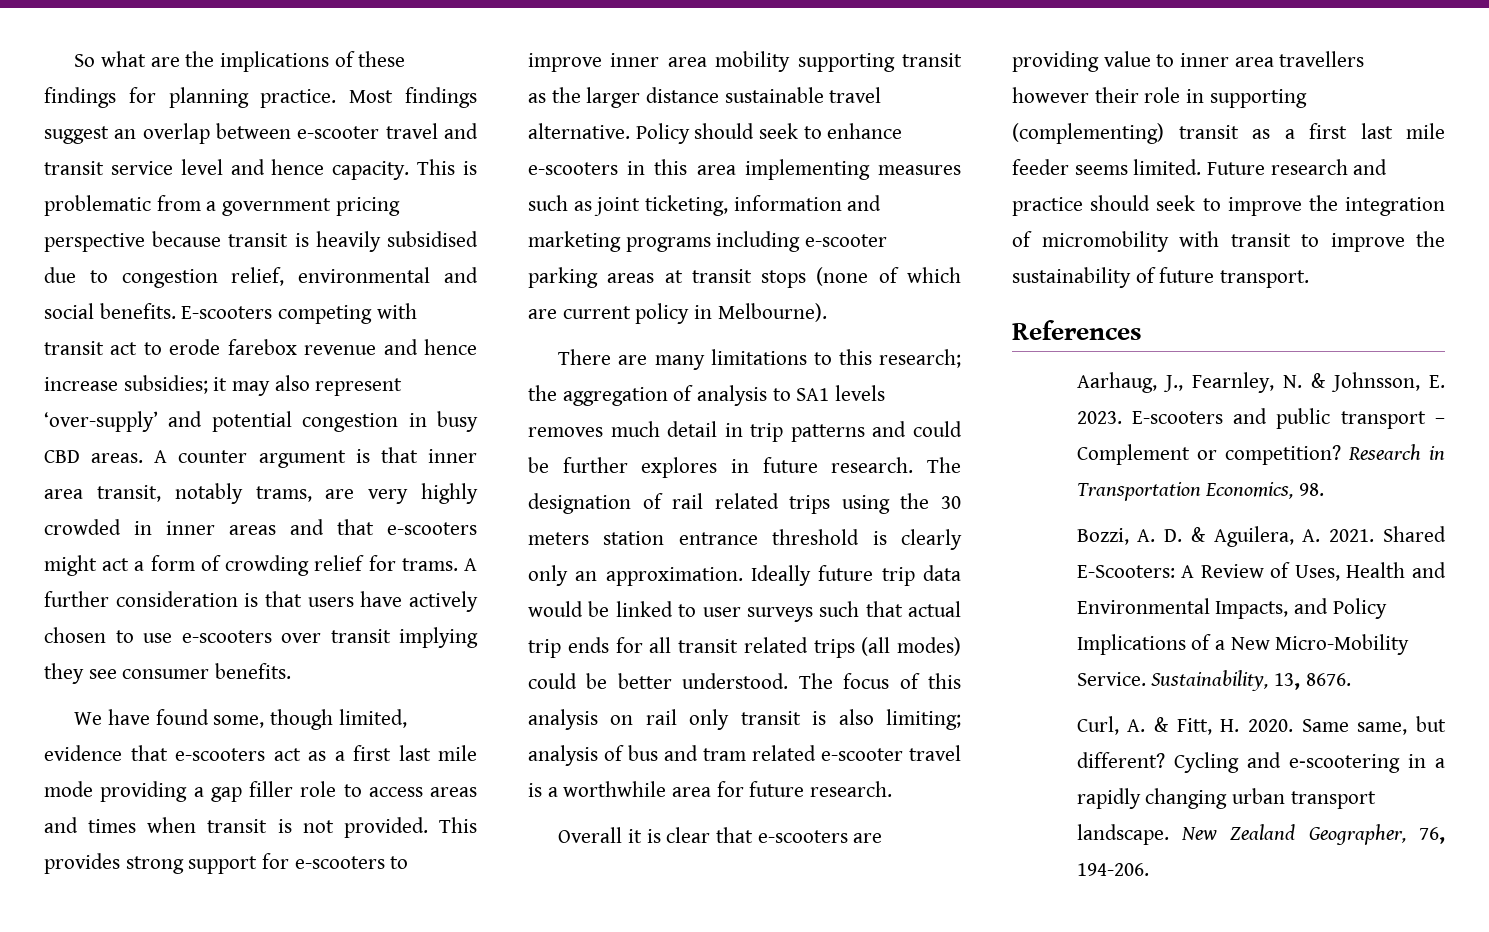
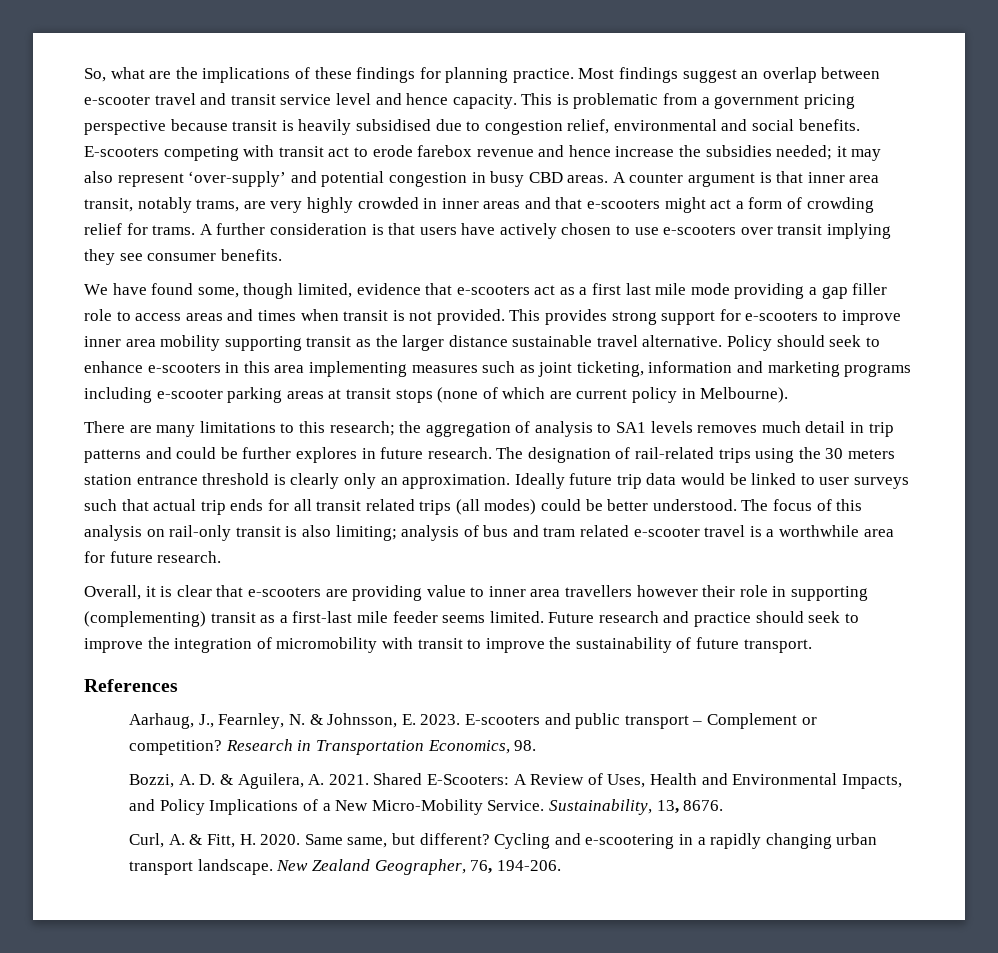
- So what are the implications of these findings for planning practice.
+ So, what are the implications of these findings for planning practice.
- E-scooters competing with transit act to erode farebox revenue and hence increase subsidies; it may also represent ‘over-supply’ and potential congestion in busy CBD areas.
+ E-scooters competing with transit act to erode farebox revenue and hence increase the subsidies needed; it may also represent ‘over-supply’ and potential congestion in busy CBD areas.
- The designation of rail related trips using the 30 meters station entrance threshold is clearly only an approximation.
+ The designation of rail-related trips using the 30 meters station entrance threshold is clearly only an approximation.
- The focus of this analysis on rail only transit is also limiting; analysis of bus and tram related e-scooter travel is a worthwhile area for future research.
+ The focus of this analysis on rail-only transit is also limiting; analysis of bus and tram related e-scooter travel is a worthwhile area for future research.
- Overall it is clear that e-scooters are providing value to inner area travellers however their role in supporting (complementing) transit as a first last mile feeder seems limited.
+ Overall, it is clear that e-scooters are providing value to inner area travellers however their role in supporting (complementing) transit as a first-last mile feeder seems limited.

